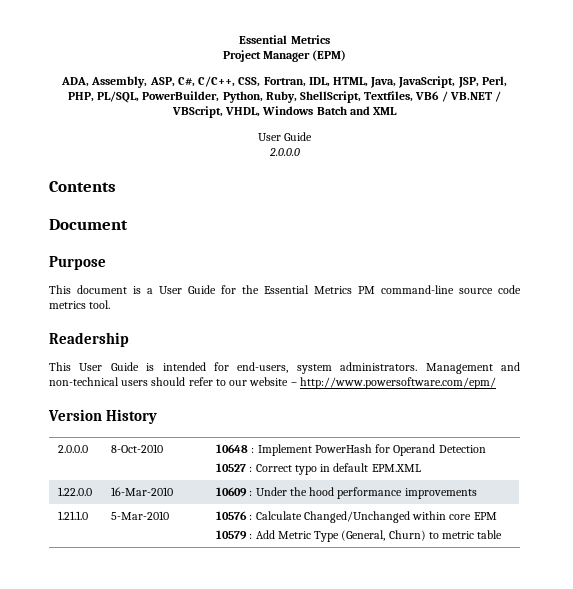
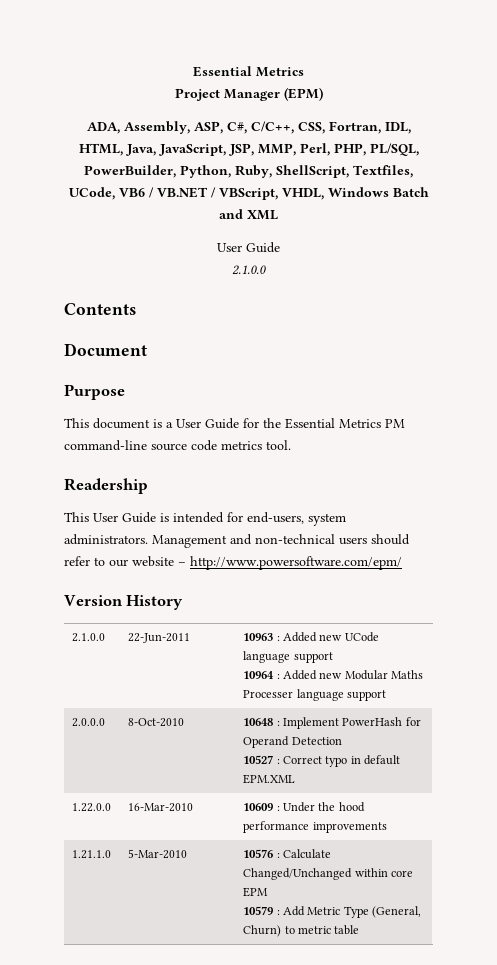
- ADA, Assembly, ASP, C#, C/C++, CSS, Fortran, IDL, HTML, Java, JavaScript, JSP, Perl, PHP, PL/SQL, PowerBuilder, Python, Ruby, ShellScript, Textfiles, VB6 / VB.NET / VBScript, VHDL, Windows Batch and XML
+ ADA, Assembly, ASP, C#, C/C++, CSS, Fortran, IDL, HTML, Java, JavaScript, JSP, MMP, Perl, PHP, PL/SQL, PowerBuilder, Python, Ruby, ShellScript, Textfiles, UCode, VB6 / VB.NET / VBScript, VHDL, Windows Batch and XML
  User Guide
- 2.0.0.0
+ 2.1.0.0
+ 2.1.0.0 | 22-Jun-2011 | 10963 : Added new UCode language support
+ 10964 : Added new Modular Maths Processer language support

